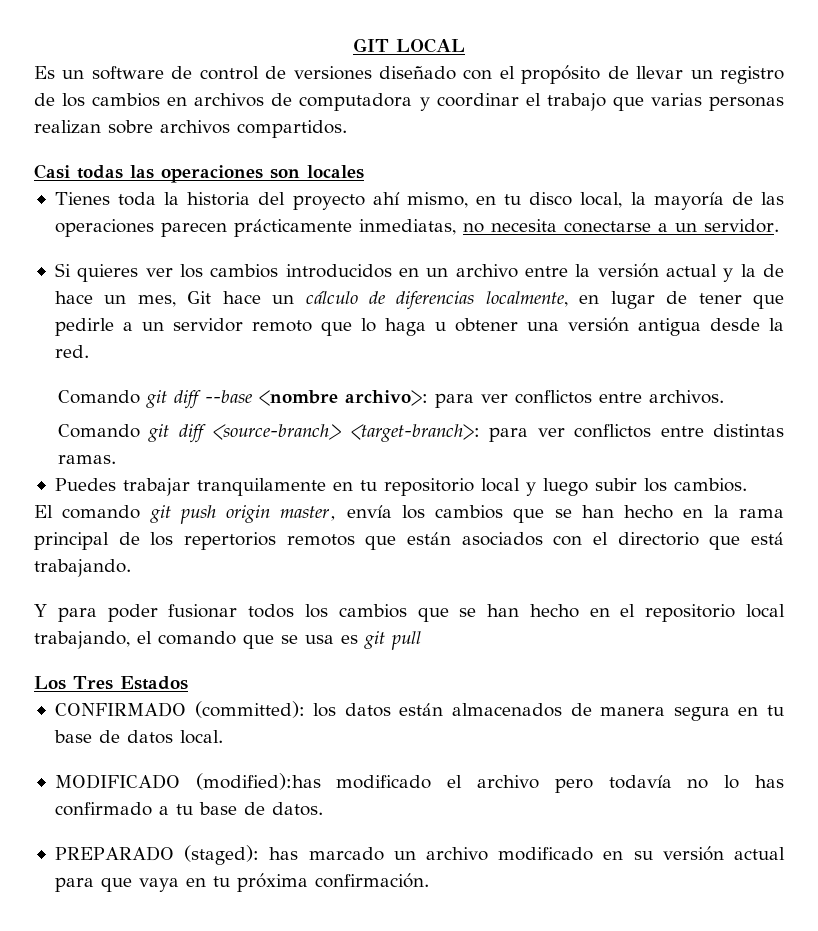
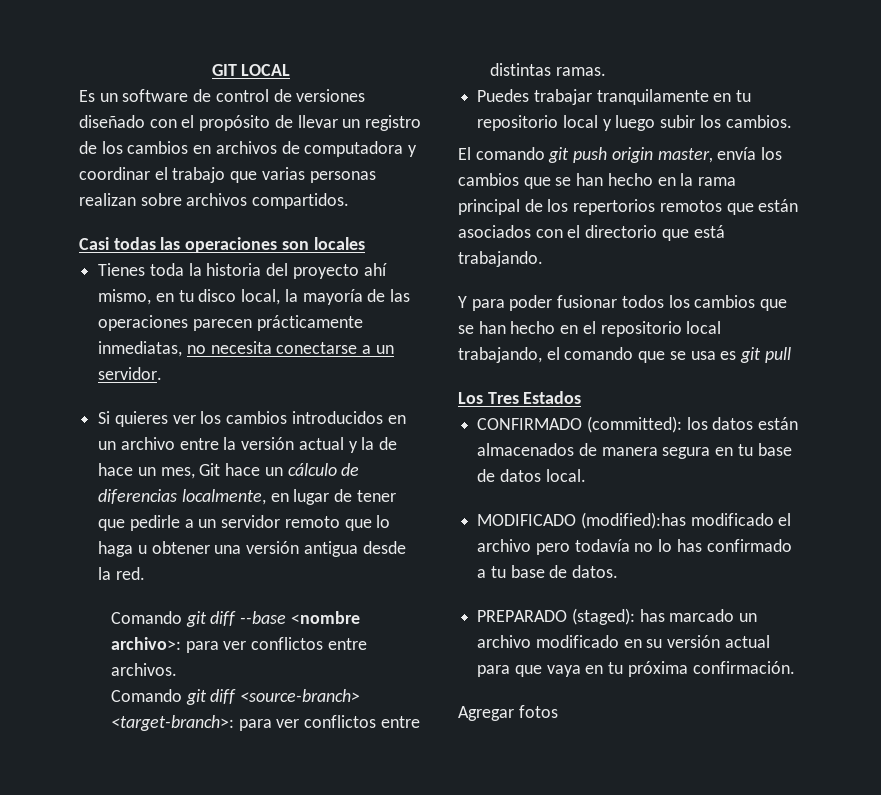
+ Agregar fotos

